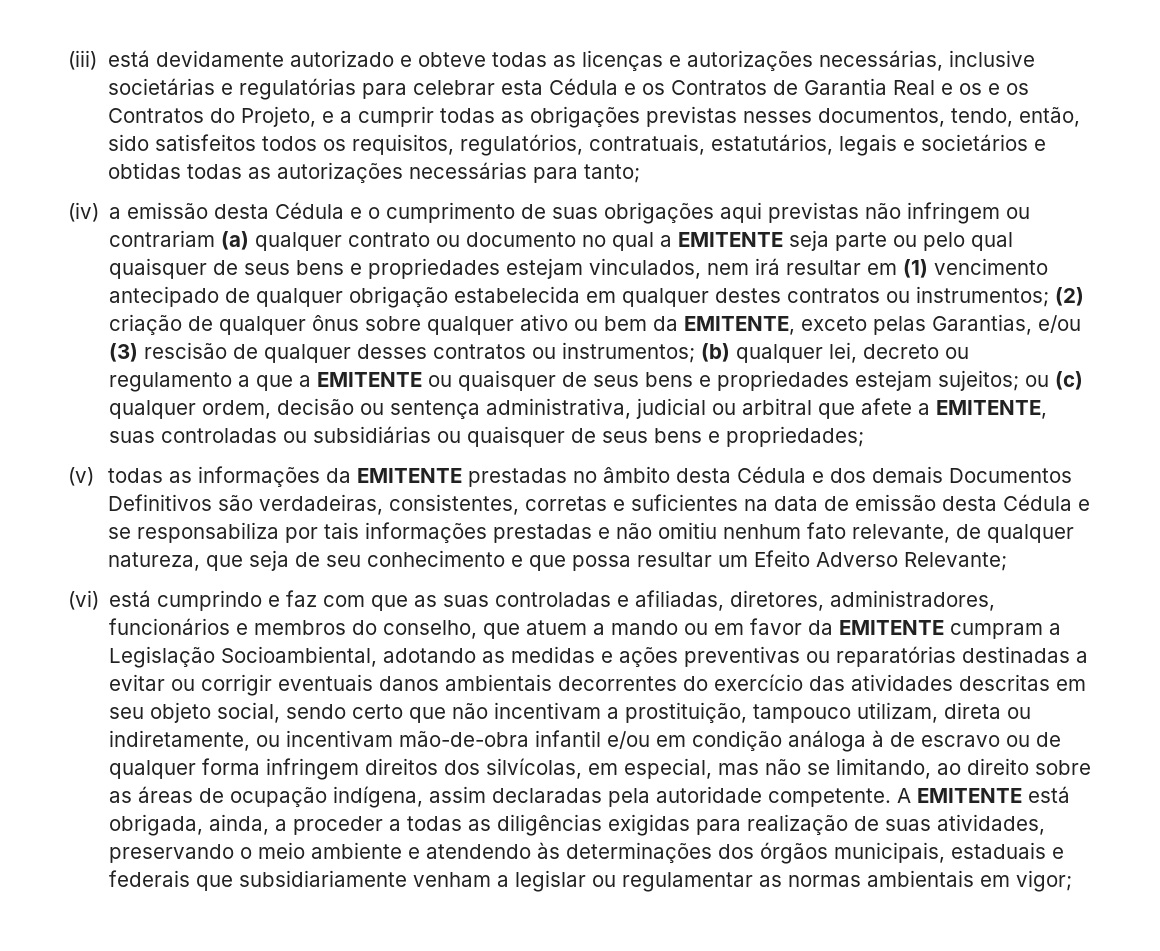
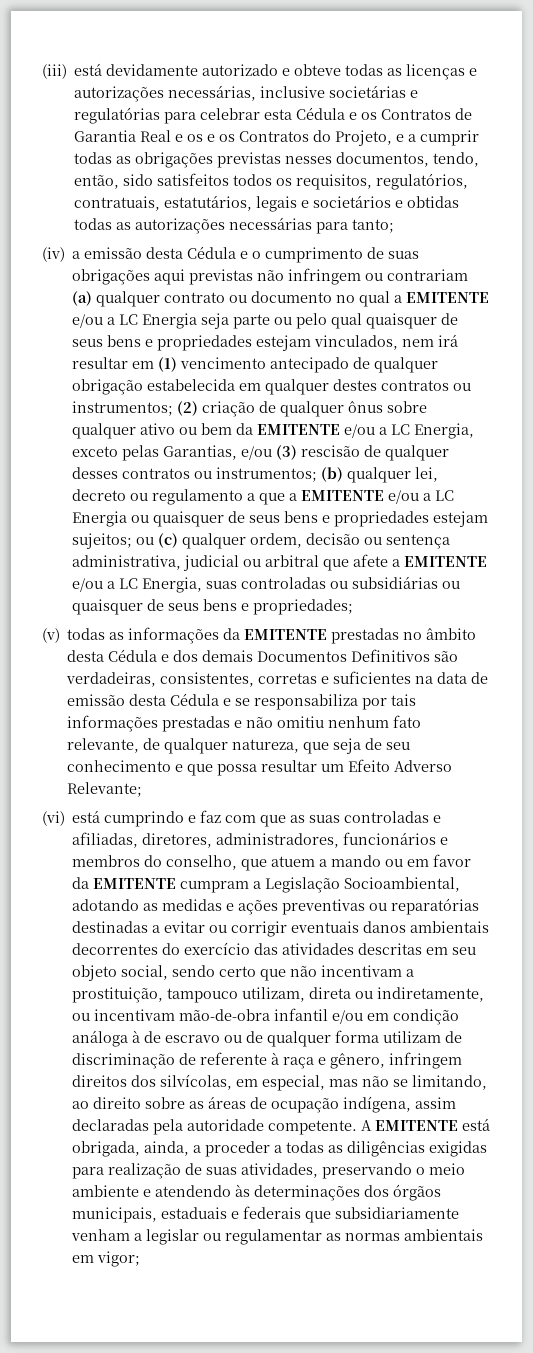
- (iv) a emissão desta Cédula e o cumprimento de suas obrigações aqui previstas não infringem ou contrariam (a) qualquer contrato ou documento no qual a EMITENTE seja parte ou pelo qual quaisquer de seus bens e propriedades estejam vinculados, nem irá resultar em (1) vencimento antecipado de qualquer obrigação estabelecida em qualquer destes contratos ou instrumentos;
+ (iv) a emissão desta Cédula e o cumprimento de suas obrigações aqui previstas não infringem ou contrariam (a) qualquer contrato ou documento no qual a EMITENTE e/ou a LC Energia seja parte ou pelo qual quaisquer de seus bens e propriedades estejam vinculados, nem irá resultar em (1) vencimento antecipado de qualquer obrigação estabelecida em qualquer destes contratos ou instrumentos;
- (2) criação de qualquer ônus sobre qualquer ativo ou bem da EMITENTE, exceto pelas Garantias, e/ou (3) rescisão de qualquer desses contratos ou instrumentos;
+ (2) criação de qualquer ônus sobre qualquer ativo ou bem da EMITENTE e/ou a LC Energia, exceto pelas Garantias, e/ou (3) rescisão de qualquer desses contratos ou instrumentos;
- (b) qualquer lei, decreto ou regulamento a que a EMITENTE ou quaisquer de seus bens e propriedades estejam sujeitos;
+ (b) qualquer lei, decreto ou regulamento a que a EMITENTE e/ou a LC Energia ou quaisquer de seus bens e propriedades estejam sujeitos;
- ou (c) qualquer ordem, decisão ou sentença administrativa, judicial ou arbitral que afete a EMITENTE, suas controladas ou subsidiárias ou quaisquer de seus bens e propriedades;
+ ou (c) qualquer ordem, decisão ou sentença administrativa, judicial ou arbitral que afete a EMITENTE e/ou a LC Energia, suas controladas ou subsidiárias ou quaisquer de seus bens e propriedades;
- (vi) está cumprindo e faz com que as suas controladas e afiliadas, diretores, administradores, funcionários e membros do conselho, que atuem a mando ou em favor da EMITENTE cumpram a Legislação Socioambiental, adotando as medidas e ações preventivas ou reparatórias destinadas a evitar ou corrigir eventuais danos ambientais decorrentes do exercício das atividades descritas em seu objeto social, sendo certo que não incentivam a prostituição, tampouco utilizam, direta ou indiretamente, ou incentivam mão-de-obra infantil e/ou em condição análoga à de escravo ou de qualquer forma infringem direitos dos silvícolas, em especial, mas não se limitando, ao direito sobre as áreas de ocupação indígena, assim declaradas pela autoridade competente.
+ (vi) está cumprindo e faz com que as suas controladas e afiliadas, diretores, administradores, funcionários e membros do conselho, que atuem a mando ou em favor da EMITENTE cumpram a Legislação Socioambiental, adotando as medidas e ações preventivas ou reparatórias destinadas a evitar ou corrigir eventuais danos ambientais decorrentes do exercício das atividades descritas em seu objeto social, sendo certo que não incentivam a prostituição, tampouco utilizam, direta ou indiretamente, ou incentivam mão-de-obra infantil e/ou em condição análoga à de escravo ou de qualquer forma utilizam de discriminação de referente à raça e gênero, infringem direitos dos silvícolas, em especial, mas não se limitando, ao direito sobre as áreas de ocupação indígena, assim declaradas pela autoridade competente.

